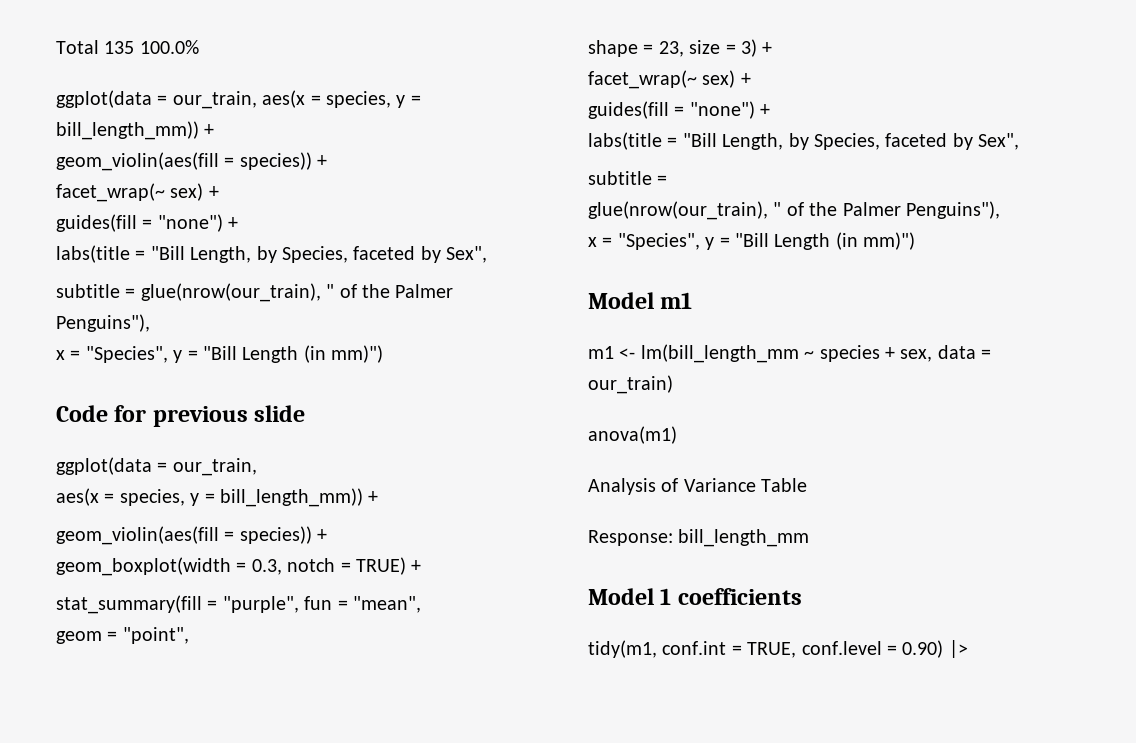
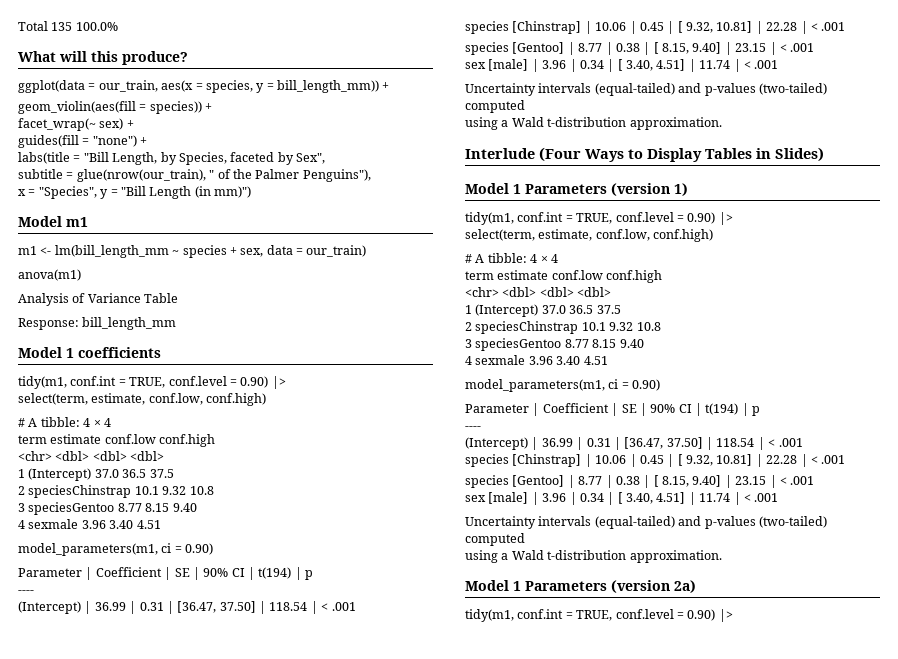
+ What will this produce?
- Code for previous slide
- ggplot(data = our_train,
- aes(x = species, y = bill_length_mm)) +
- geom_violin(aes(fill = species)) +
- geom_boxplot(width = 0.3, notch = TRUE) +
- stat_summary(fill = "purple", fun = "mean",
- geom = "point",
- shape = 23, size = 3) +
- facet_wrap(~ sex) +
- guides(fill = "none") +
- labs(title = "Bill Length, by Species, faceted by Sex",
- subtitle =
- glue(nrow(our_train), " of the Palmer Penguins"),
- x = "Species", y = "Bill Length (in mm)")
  Model 1 coefficients
+ tidy(m1, conf.int = TRUE, conf.level = 0.90) |>
+ select(term, estimate, conf.low, conf.high)
+ # A tibble: 4 × 4
+ term estimate conf.low conf.high
+ <chr> <dbl> <dbl> <dbl>
+ 1 (Intercept) 37.0 36.5 37.5
+ 2 speciesChinstrap 10.1 9.32 10.8
+ 3 speciesGentoo 8.77 8.15 9.40
+ 4 sexmale 3.96 3.40 4.51
+ model_parameters(m1, ci = 0.90)
+ Parameter | Coefficient | SE | 90% CI | t(194) | p
+ ----
+ (Intercept) | 36.99 | 0.31 | [36.47, 37.50] | 118.54 | < .001
+ species [Chinstrap] | 10.06 | 0.45 | [ 9.32, 10.81] | 22.28 | < .001
+ species [Gentoo] | 8.77 | 0.38 | [ 8.15, 9.40] | 23.15 | < .001
+ sex [male] | 3.96 | 0.34 | [ 3.40, 4.51] | 11.74 | < .001
+ Uncertainty intervals (equal-tailed) and p-values (two-tailed) computed
+ using a Wald t-distribution approximation.
+ Interlude (Four Ways to Display Tables in Slides)
+ Model 1 Parameters (version 1)
+ tidy(m1, conf.int = TRUE, conf.level = 0.90) |>
+ select(term, estimate, conf.low, conf.high)
+ # A tibble: 4 × 4
+ term estimate conf.low conf.high
+ <chr> <dbl> <dbl> <dbl>
+ 1 (Intercept) 37.0 36.5 37.5
+ 2 speciesChinstrap 10.1 9.32 10.8
+ 3 speciesGentoo 8.77 8.15 9.40
+ 4 sexmale 3.96 3.40 4.51
+ model_parameters(m1, ci = 0.90)
+ Parameter | Coefficient | SE | 90% CI | t(194) | p
+ ----
+ (Intercept) | 36.99 | 0.31 | [36.47, 37.50] | 118.54 | < .001
+ species [Chinstrap] | 10.06 | 0.45 | [ 9.32, 10.81] | 22.28 | < .001
+ species [Gentoo] | 8.77 | 0.38 | [ 8.15, 9.40] | 23.15 | < .001
+ sex [male] | 3.96 | 0.34 | [ 3.40, 4.51] | 11.74 | < .001
+ Uncertainty intervals (equal-tailed) and p-values (two-tailed) computed
+ using a Wald t-distribution approximation.
+ Model 1 Parameters (version 2a)

